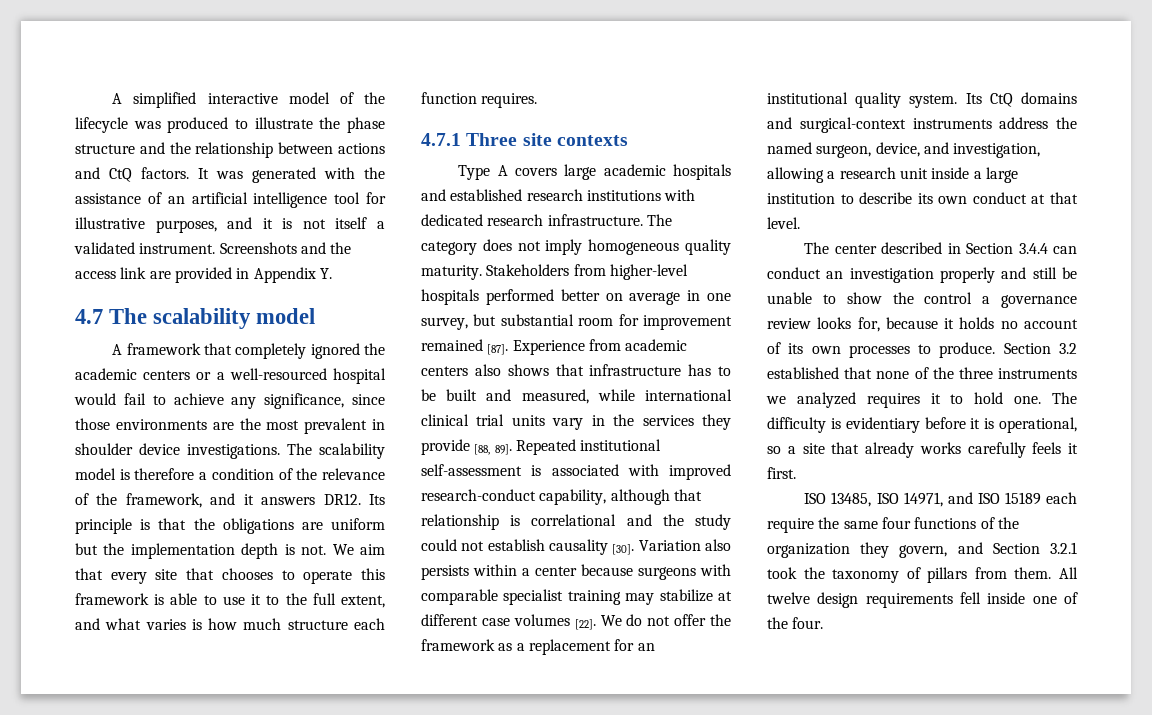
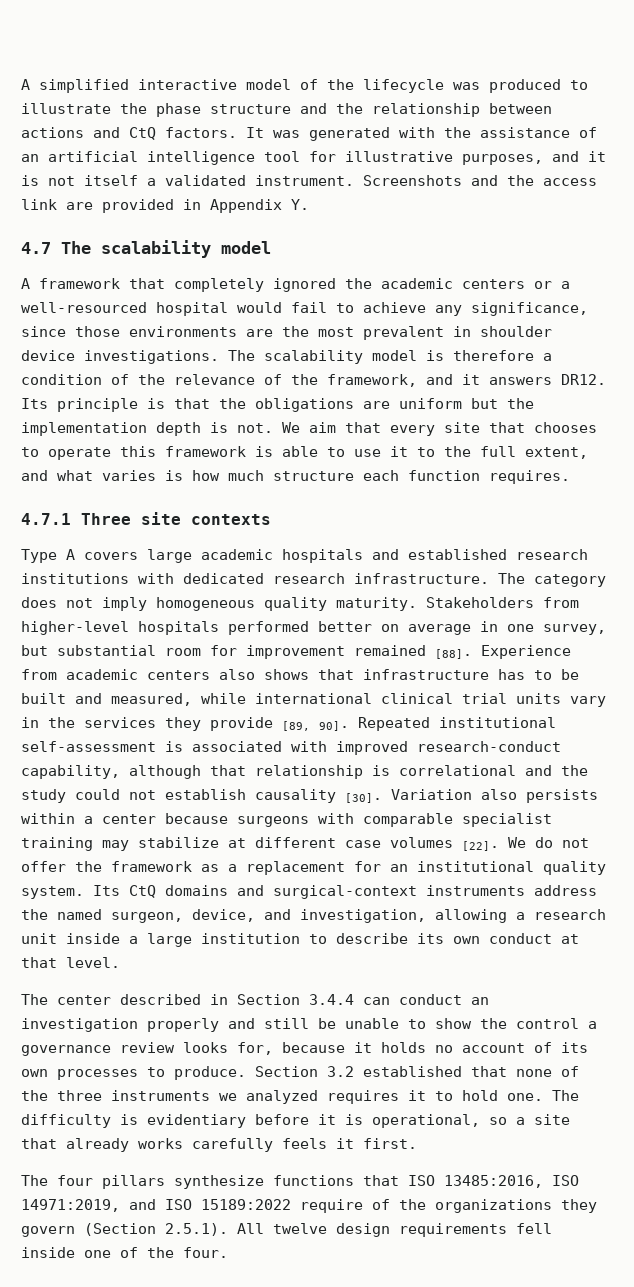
- Stakeholders from higher-level hospitals performed better on average in one survey, but substantial room for improvement remained [87].
+ Stakeholders from higher-level hospitals performed better on average in one survey, but substantial room for improvement remained [88].
- Experience from academic centers also shows that infrastructure has to be built and measured, while international clinical trial units vary in the services they provide [88, 89].
+ Experience from academic centers also shows that infrastructure has to be built and measured, while international clinical trial units vary in the services they provide [89, 90].
- ISO 13485, ISO 14971, and ISO 15189 each require the same four functions of the organization they govern, and Section 3.2.1 took the taxonomy of pillars from them. All twelve design requirements fell inside one of the four.
+ The four pillars synthesize functions that ISO 13485:2016, ISO 14971:2019, and ISO 15189:2022 require of the organizations they govern (Section 2.5.1). All twelve design requirements fell inside one of the four.

